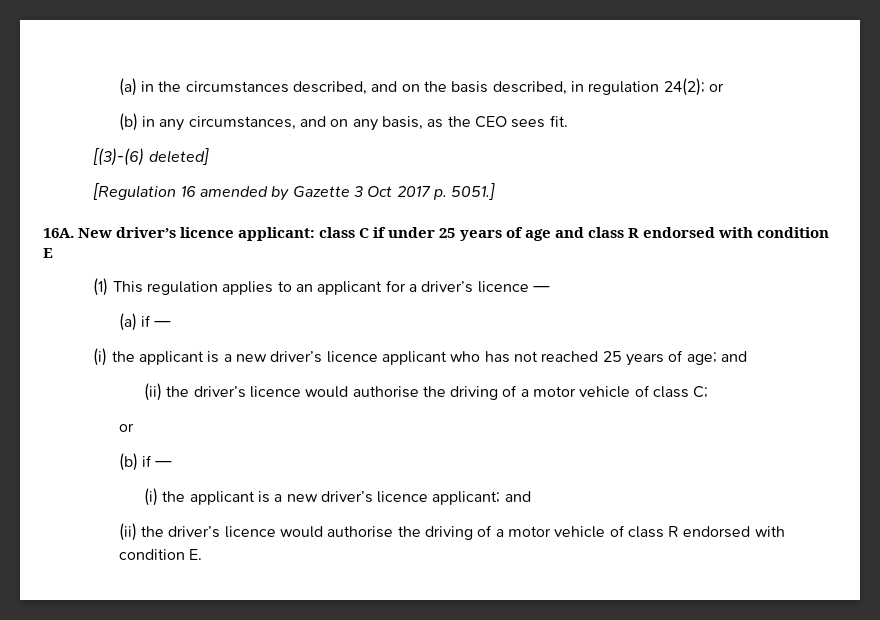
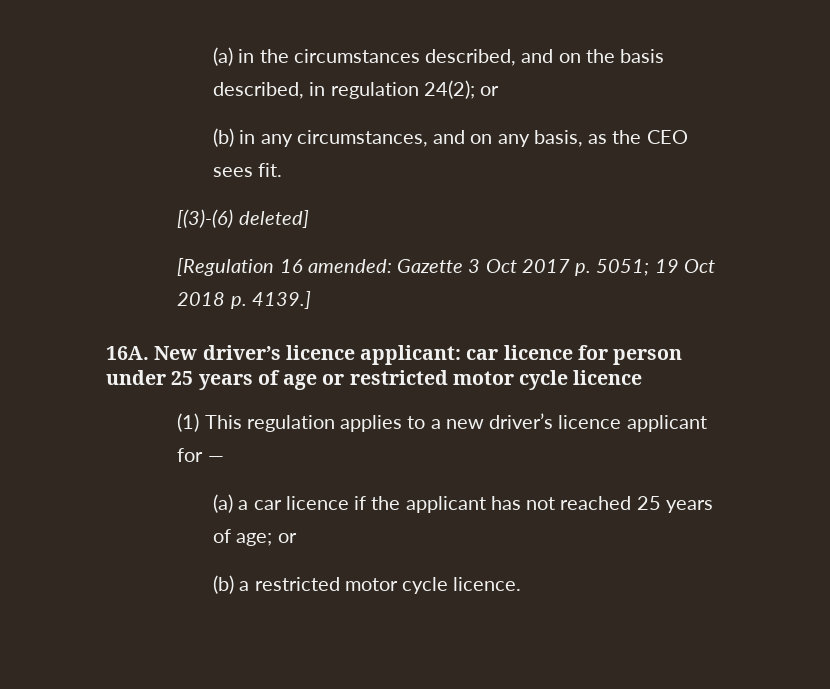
- [Regulation 16 amended by Gazette 3 Oct 2017 p. 5051.]
+ [Regulation 16 amended: Gazette 3 Oct 2017 p. 5051; 19 Oct 2018 p. 4139.]
- New driver’s licence applicant: class C if under 25 years of age and class R endorsed with condition E
+ New driver’s licence applicant: car licence for person under 25 years of age or restricted motor cycle licence
- (1) This regulation applies to an applicant for a driver’s licence —
- (a) if —
- (i) the applicant is a new driver’s licence applicant who has not reached 25 years of age; and
- (ii) the driver’s licence would authorise the driving of a motor vehicle of class C;
- or
- (b) if —
- (i) the applicant is a new driver’s licence applicant; and
- (ii) the driver’s licence would authorise the driving of a motor vehicle of class R endorsed with condition E.
+ (1) This regulation applies to a new driver’s licence applicant for —
+ (a) a car licence if the applicant has not reached 25 years of age; or
+ (b) a restricted motor cycle licence.

